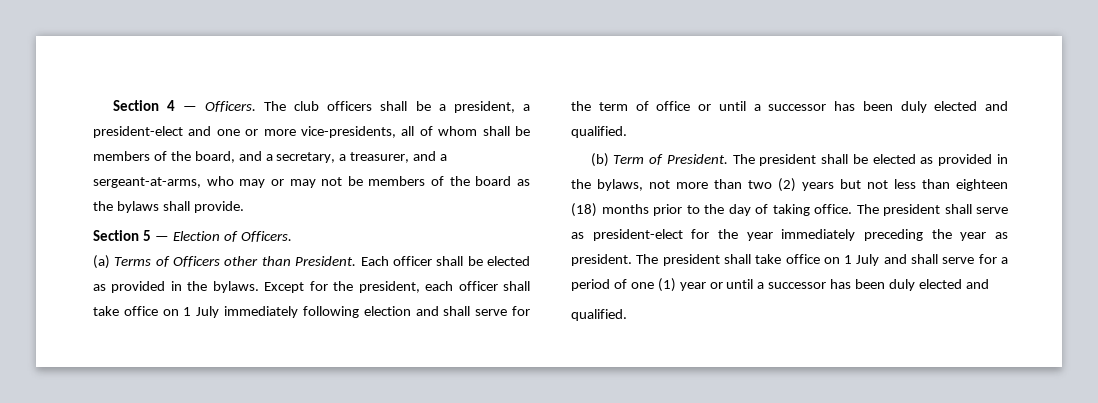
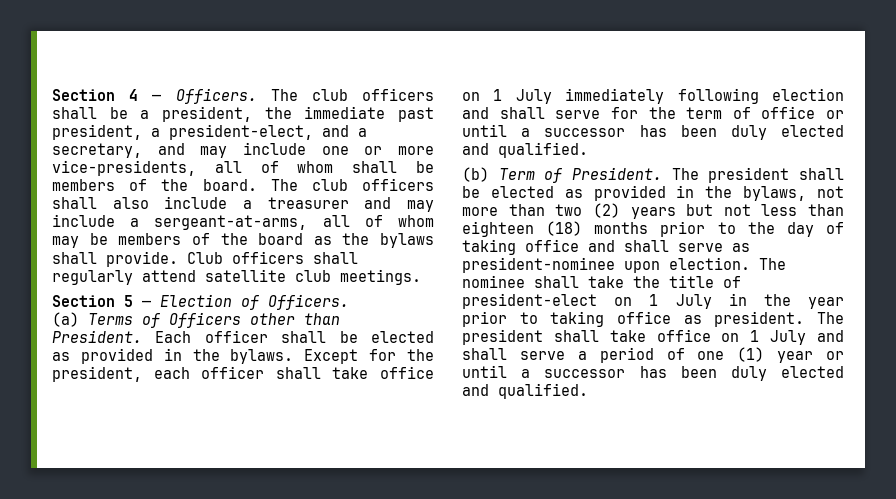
- The club officers shall be a president, a president-elect and one or more vice-presidents, all of whom shall be members of the board, and a secretary, a treasurer, and a sergeant-at-arms, who may or may not be members of the board as the bylaws shall provide.
+ The club officers shall be a president, the immediate past president, a president-elect, and a secretary, and may include one or more vice-presidents, all of whom shall be members of the board. The club officers shall also include a treasurer and may include a sergeant-at-arms, all of whom may be members of the board as the bylaws shall provide. Club officers shall regularly attend satellite club meetings.
- The president shall be elected as provided in the bylaws, not more than two (2) years but not less than eighteen (18) months prior to the day of taking office. The president shall serve as president-elect for the year immediately preceding the year as president.
+ The president shall be elected as provided in the bylaws, not more than two (2) years but not less than eighteen (18) months prior to the day of taking office and shall serve as president-nominee upon election. The nominee shall take the title of president-elect on 1 July in the year prior to taking office as president.
- The president shall take office on 1 July and shall serve for a period of one (1) year or until a successor has been duly elected and
- qualified.
+ The president shall take office on 1 July and shall serve a period of one (1) year or until a successor has been duly elected and qualified.

